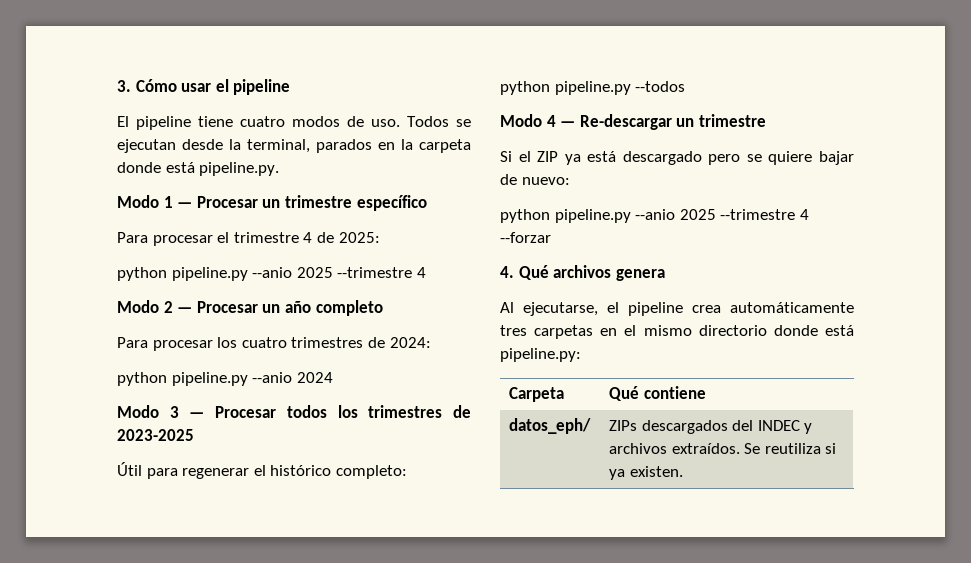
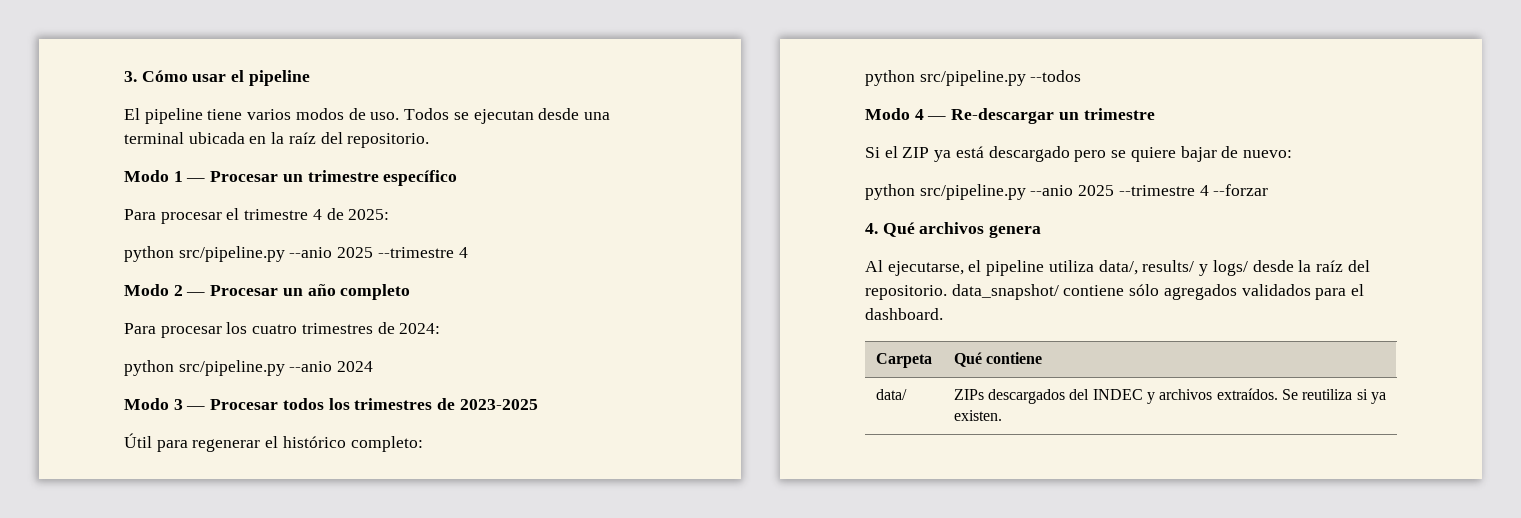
- El pipeline tiene cuatro modos de uso.
+ El pipeline tiene varios modos de uso.
- Todos se ejecutan desde la terminal, parados en la carpeta donde está pipeline.py.
+ Todos se ejecutan desde una terminal ubicada en la raíz del repositorio.
  Para procesar el trimestre 4 de 2025:
- python pipeline.py --anio 2025 --trimestre 4
+ python src/pipeline.py --anio 2025 --trimestre 4
- python pipeline.py --anio 2024
+ python src/pipeline.py --anio 2024
- python pipeline.py --todos
+ python src/pipeline.py --todos
- python pipeline.py --anio 2025 --trimestre 4 --forzar
+ python src/pipeline.py --anio 2025 --trimestre 4 --forzar
- Al ejecutarse, el pipeline crea automáticamente tres carpetas en el mismo directorio donde está pipeline.py:
+ Al ejecutarse, el pipeline utiliza data/, results/ y logs/ desde la raíz del repositorio. data_snapshot/ contiene sólo agregados validados para el dashboard.
- datos_eph/ | ZIPs descargados del INDEC y archivos extraídos. Se reutiliza si ya existen.
+ data/ | ZIPs descargados del INDEC y archivos extraídos. Se reutiliza si ya existen.

